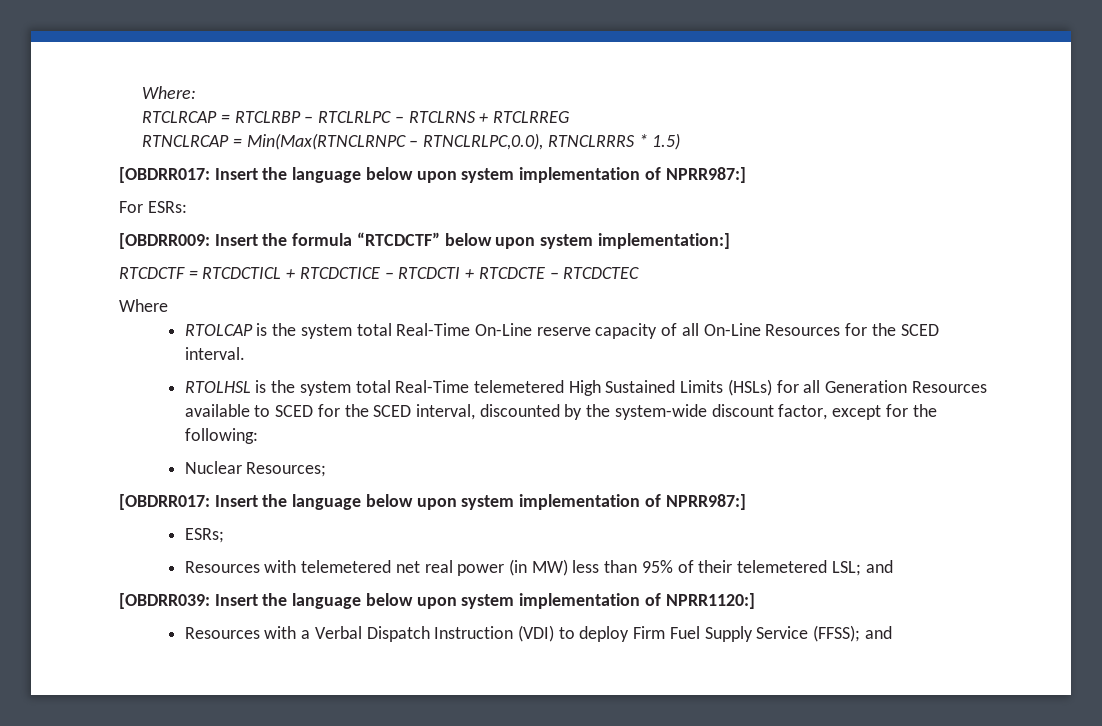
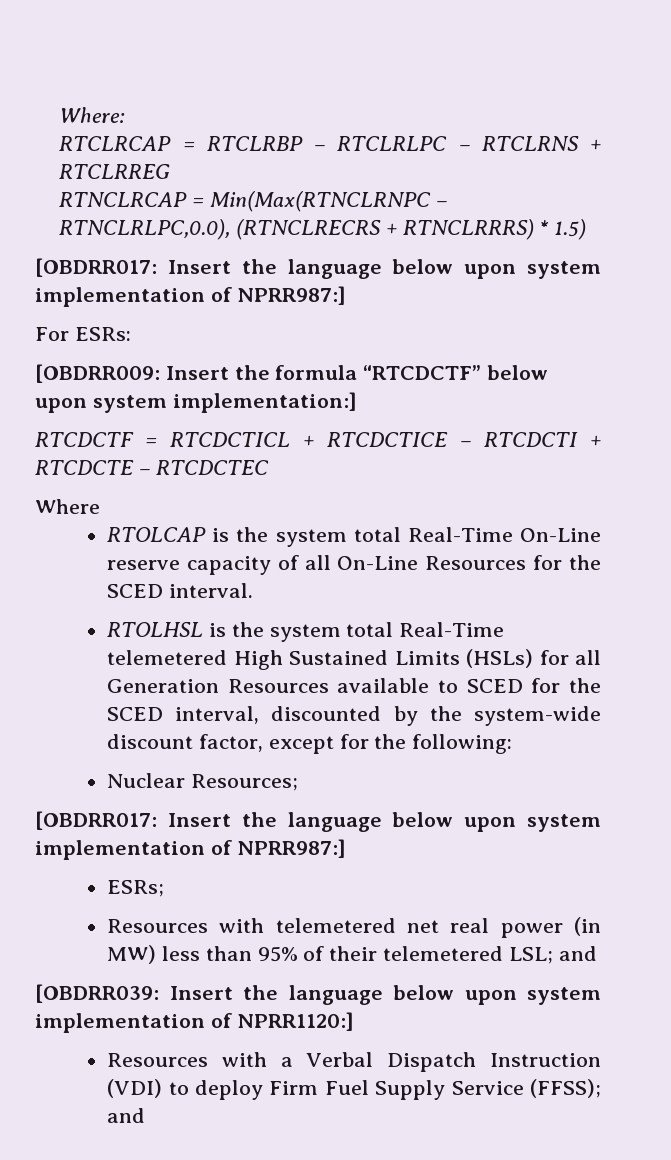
- RTNCLRCAP = Min(Max(RTNCLRNPC – RTNCLRLPC,0.0), RTNCLRRRS * 1.5)
+ RTNCLRCAP = Min(Max(RTNCLRNPC – RTNCLRLPC,0.0), (RTNCLRECRS + RTNCLRRRS) * 1.5)

